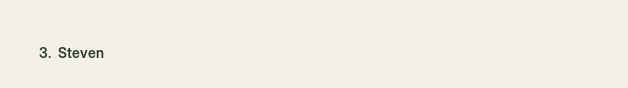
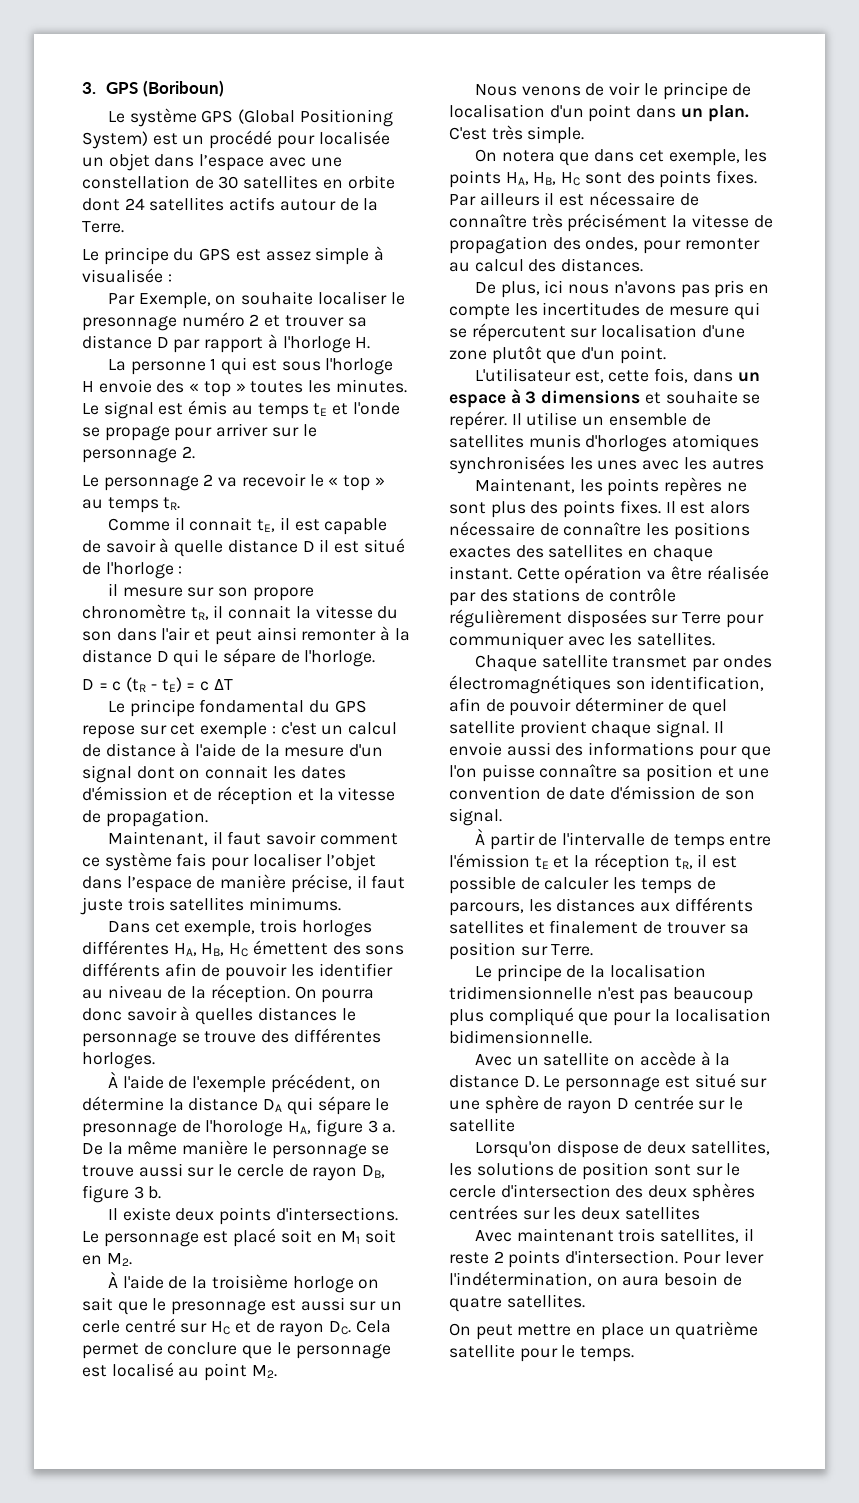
- 3. Steven
+ 3. GPS (Boriboun)
+ Le système GPS (Global Positioning System) est un procédé pour localisée un objet dans l’espace avec une constellation de 30 satellites en orbite dont 24 satellites actifs autour de la Terre.
+ Le principe du GPS est assez simple à visualisée :
+ Par Exemple, on souhaite localiser le presonnage numéro 2 et trouver sa distance D par rapport à l'horloge H.
+ La personne 1 qui est sous l'horloge H envoie des « top » toutes les minutes. Le signal est émis au temps tE et l'onde se propage pour arriver sur le personnage 2.
+ Le personnage 2 va recevoir le « top » au temps tR.
+ Comme il connait tE, il est capable de savoir à quelle distance D il est situé de l'horloge :
+ il mesure sur son propore chronomètre tR, il connait la vitesse du son dans l'air et peut ainsi remonter à la distance D qui le sépare de l'horloge.
+ D = c (tR - tE) = c ΔT
+ Le principe fondamental du GPS repose sur cet exemple : c'est un calcul de distance à l'aide de la mesure d'un signal dont on connait les dates d'émission et de réception et la vitesse de propagation.
+ Maintenant, il faut savoir comment ce système fais pour localiser l’objet dans l’espace de manière précise, il faut juste trois satellites minimums.
+ Dans cet exemple, trois horloges différentes HA, HB, HC émettent des sons différents afin de pouvoir les identifier au niveau de la réception. On pourra donc savoir à quelles distances le personnage se trouve des différentes horloges.
+ À l'aide de l'exemple précédent, on détermine la distance DA qui sépare le presonnage de l'horologe HA, figure 3 a. De la même manière le personnage se trouve aussi sur le cercle de rayon DB, figure 3 b.
+ Il existe deux points d'intersections. Le personnage est placé soit en M1 soit en M2.
+ À l'aide de la troisième horloge on sait que le presonnage est aussi sur un cerle centré sur HC et de rayon DC. Cela permet de conclure que le personnage est localisé au point M2.
+ Nous venons de voir le principe de localisation d'un point dans un plan. C'est très simple.
+ On notera que dans cet exemple, les points HA, HB, HC sont des points fixes. Par ailleurs il est nécessaire de connaître très précisément la vitesse de propagation des ondes, pour remonter au calcul des distances.
+ De plus, ici nous n'avons pas pris en compte les incertitudes de mesure qui se répercutent sur localisation d'une zone plutôt que d'un point.
+ L'utilisateur est, cette fois, dans un espace à 3 dimensions et souhaite se repérer. Il utilise un ensemble de satellites munis d'horloges atomiques synchronisées les unes avec les autres
+ Maintenant, les points repères ne sont plus des points fixes. Il est alors nécessaire de connaître les positions exactes des satellites en chaque instant. Cette opération va être réalisée par des stations de contrôle régulièrement disposées sur Terre pour communiquer avec les satellites.
+ Chaque satellite transmet par ondes électromagnétiques son identification, afin de pouvoir déterminer de quel satellite provient chaque signal. Il envoie aussi des informations pour que l'on puisse connaître sa position et une convention de date d'émission de son signal.
+ À partir de l'intervalle de temps entre l'émission tE et la réception tR, il est possible de calculer les temps de parcours, les distances aux différents satellites et finalement de trouver sa position sur Terre.
+ Le principe de la localisation tridimensionnelle n'est pas beaucoup plus compliqué que pour la localisation bidimensionnelle.
+ Avec un satellite on accède à la distance D. Le personnage est situé sur une sphère de rayon D centrée sur le satellite
+ Lorsqu'on dispose de deux satellites, les solutions de position sont sur le cercle d'intersection des deux sphères centrées sur les deux satellites
+ Avec maintenant trois satellites, il reste 2 points d'intersection. Pour lever l'indétermination, on aura besoin de quatre satellites.
+ On peut mettre en place un quatrième satellite pour le temps.

